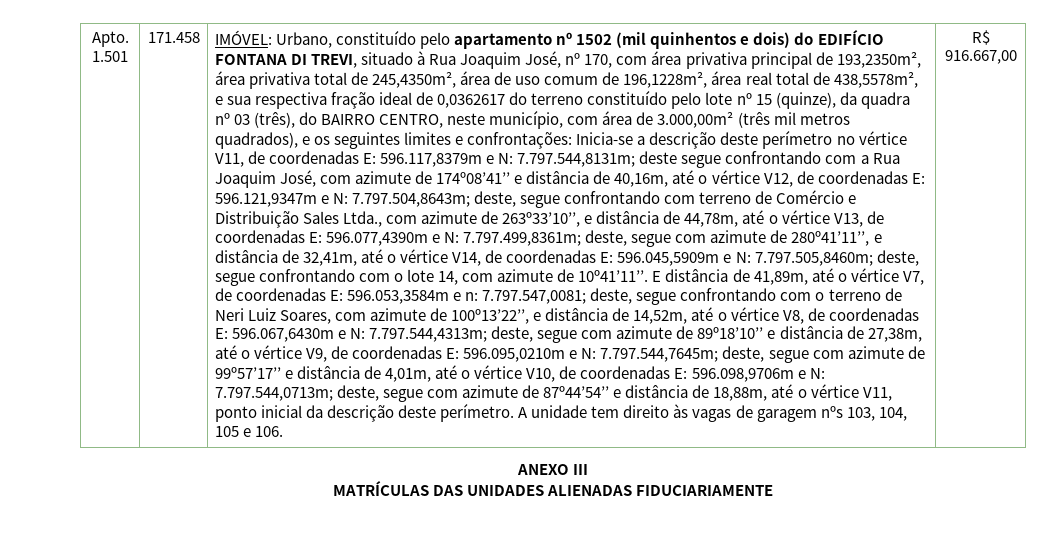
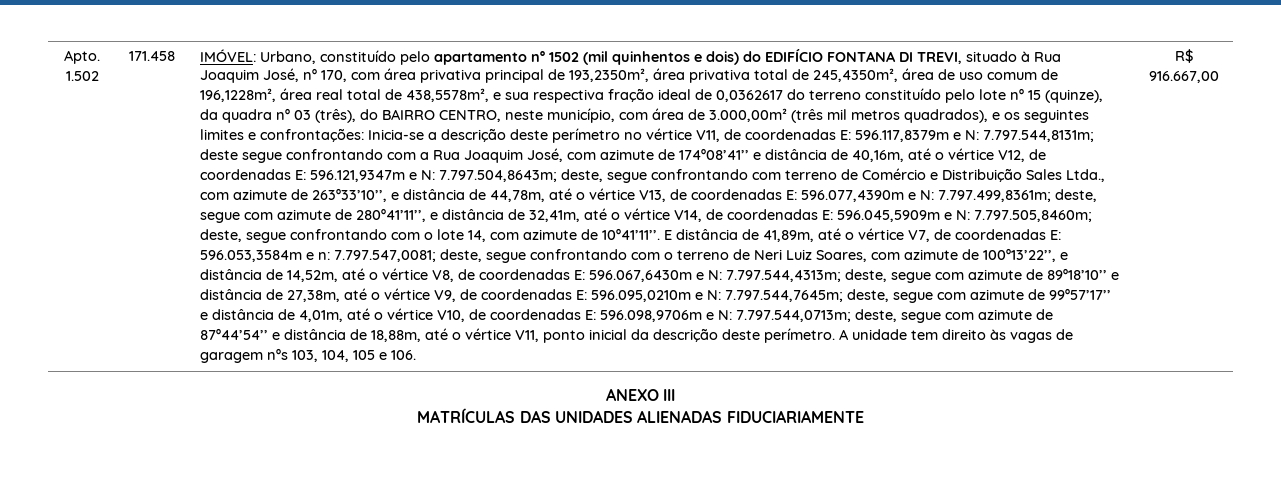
- 1.501
+ 1.502

